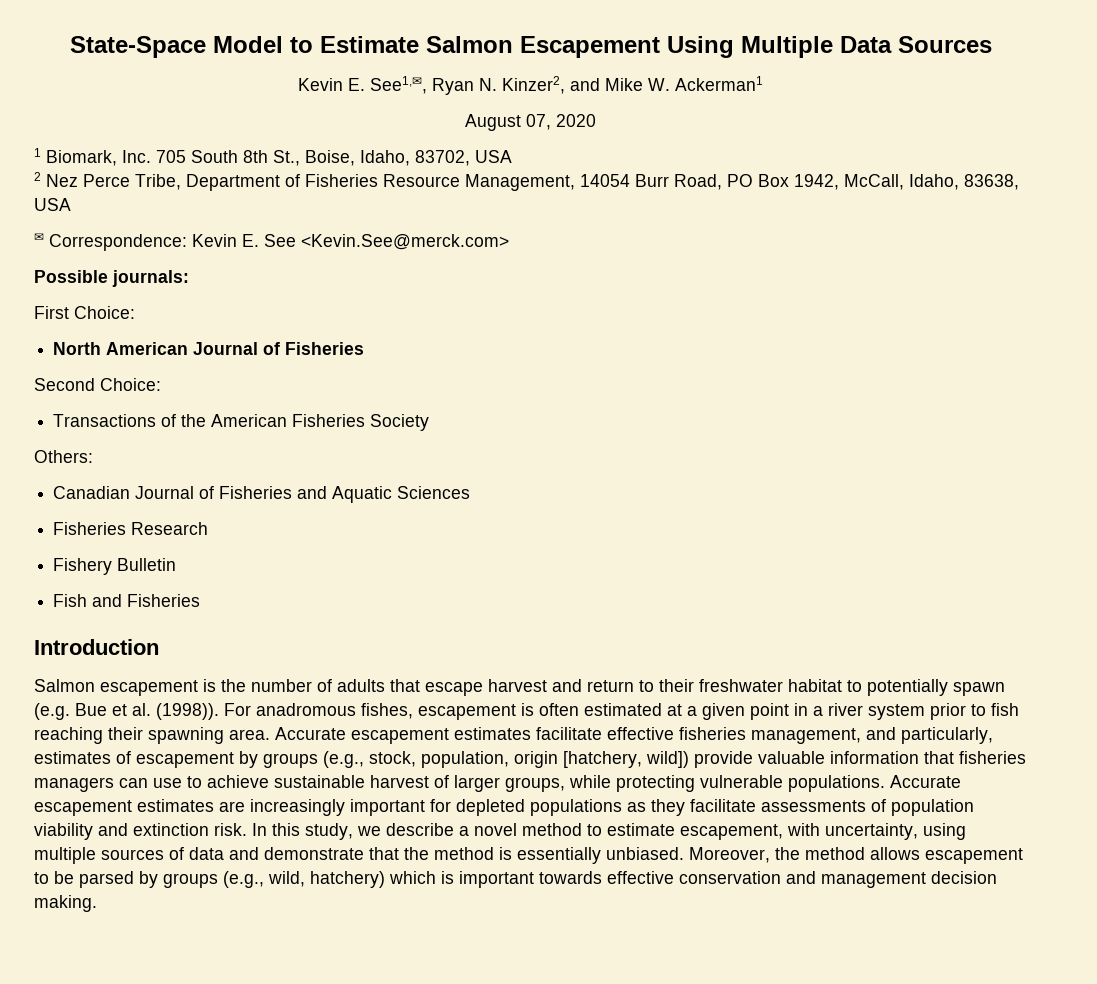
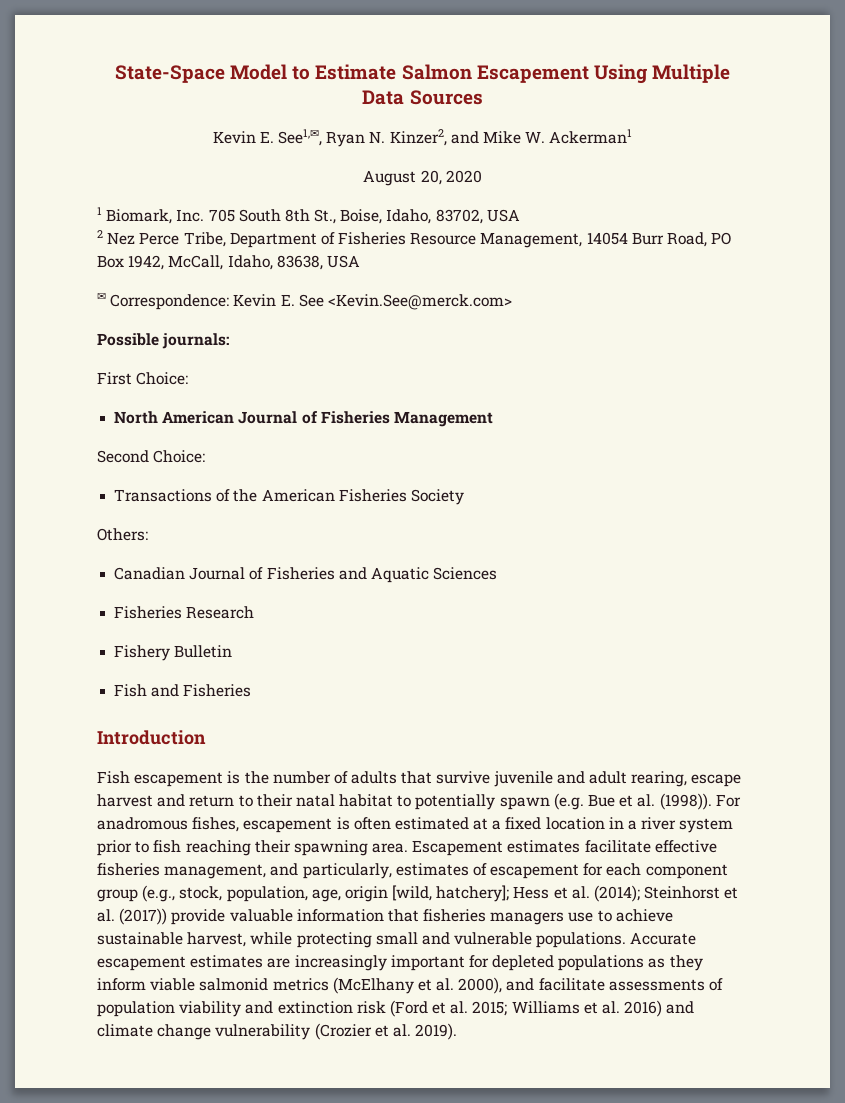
- August 07, 2020
+ August 20, 2020
- North American Journal of Fisheries
+ North American Journal of Fisheries Management
- Salmon escapement is the number of adults that escape harvest and return to their freshwater habitat to potentially spawn (e.g. Bue et al. (1998)).
+ Fish escapement is the number of adults that survive juvenile and adult rearing, escape harvest and return to their natal habitat to potentially spawn (e.g. Bue et al. (1998)).
- For anadromous fishes, escapement is often estimated at a given point in a river system prior to fish reaching their spawning area.
+ For anadromous fishes, escapement is often estimated at a fixed location in a river system prior to fish reaching their spawning area.
- Accurate escapement estimates facilitate effective fisheries management, and particularly, estimates of escapement by groups (e.g., stock, population, origin [hatchery, wild]) provide valuable information that fisheries managers can use to achieve sustainable harvest of larger groups, while protecting vulnerable populations.
+ Escapement estimates facilitate effective fisheries management, and particularly, estimates of escapement for each component group (e.g., stock, population, age, origin [wild, hatchery]; Hess et al. (2014); Steinhorst et al. (2017)) provide valuable information that fisheries managers use to achieve sustainable harvest, while protecting small and vulnerable populations.
- Accurate escapement estimates are increasingly important for depleted populations as they facilitate assessments of population viability and extinction risk. In this study, we describe a novel method to estimate escapement, with uncertainty, using multiple sources of data and demonstrate that the method is essentially unbiased. Moreover, the method allows escapement to be parsed by groups (e.g., wild, hatchery) which is important towards effective conservation and management decision making.
+ Accurate escapement estimates are increasingly important for depleted populations as they inform viable salmonid metrics (McElhany et al. 2000), and facilitate assessments of population viability and extinction risk (Ford et al. 2015; Williams et al. 2016) and climate change vulnerability (Crozier et al. 2019).

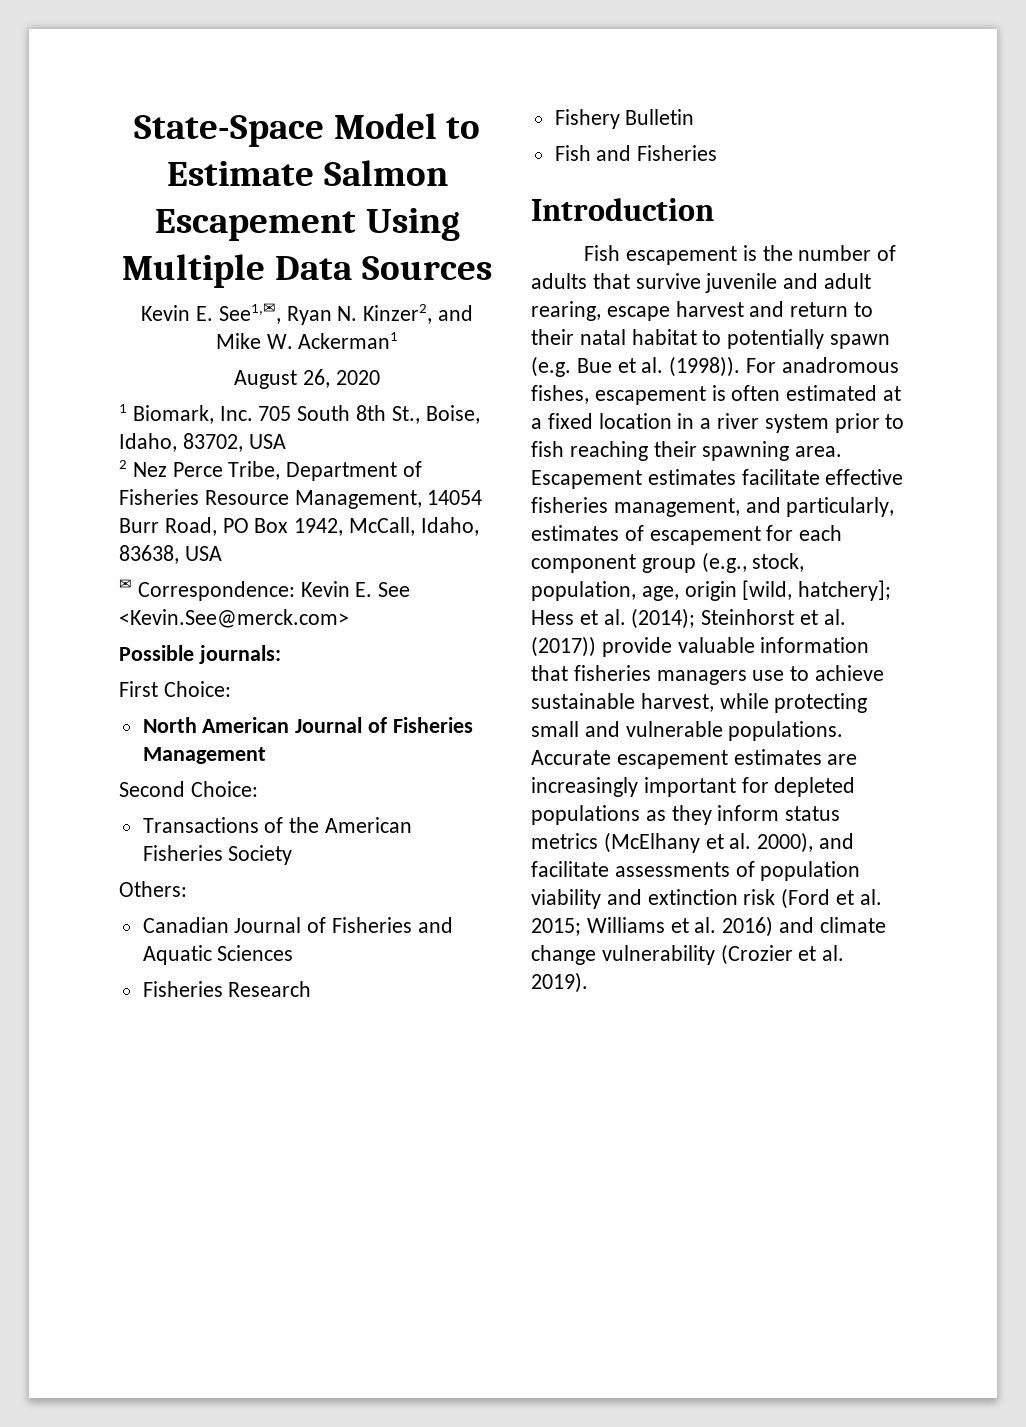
- August 20, 2020
+ August 26, 2020
- Accurate escapement estimates are increasingly important for depleted populations as they inform viable salmonid metrics (McElhany et al. 2000), and facilitate assessments of population viability and extinction risk (Ford et al. 2015; Williams et al. 2016) and climate change vulnerability (Crozier et al. 2019).
+ Accurate escapement estimates are increasingly important for depleted populations as they inform status metrics (McElhany et al. 2000), and facilitate assessments of population viability and extinction risk (Ford et al. 2015; Williams et al. 2016) and climate change vulnerability (Crozier et al. 2019).

